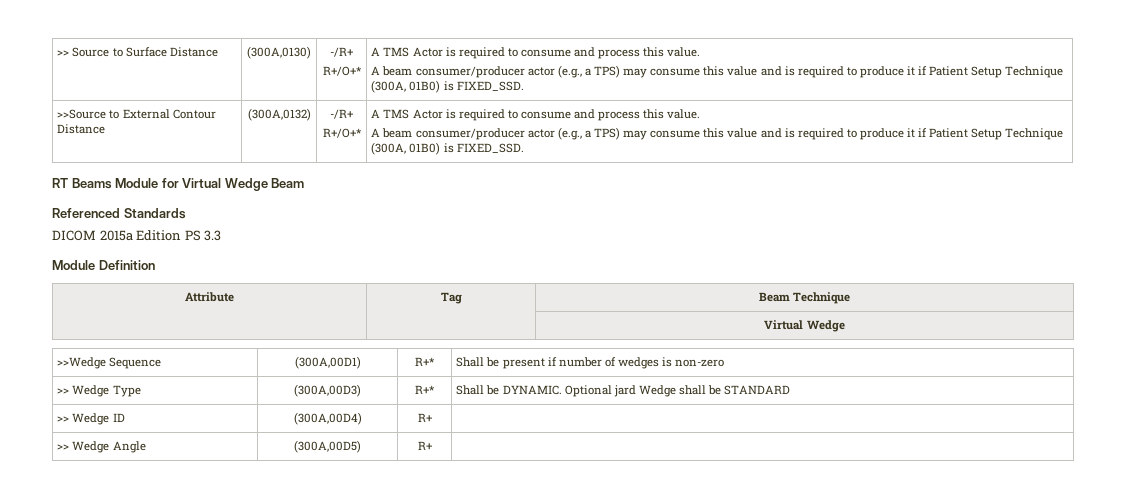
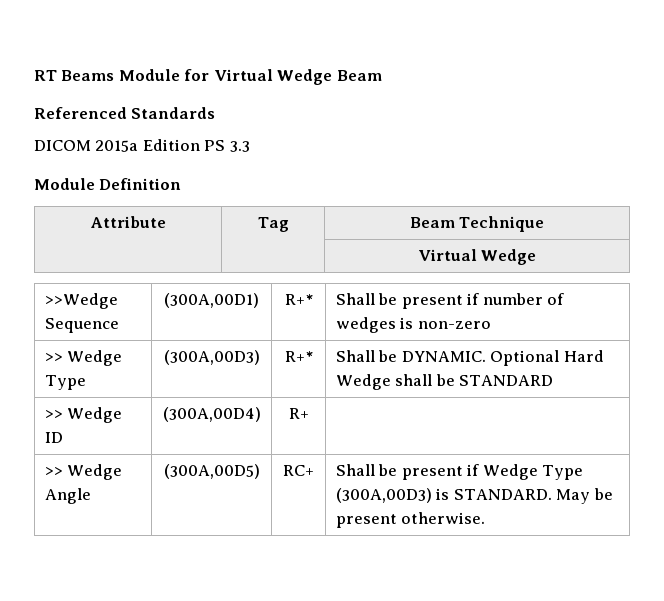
- >> Source to Surface Distance | (300A,0130) | -/R+
- R+/O+* | A TMS Actor is required to consume and process this value.
- A beam consumer/producer actor (e.g., a TPS) may consume this value and is required to produce it if Patient Setup Technique (300A, 01B0) is FIXED_SSD.
- >>Source to External Contour Distance | (300A,0132) | -/R+
- R+/O+* | A TMS Actor is required to consume and process this value.
- A beam consumer/producer actor (e.g., a TPS) may consume this value and is required to produce it if Patient Setup Technique (300A, 01B0) is FIXED_SSD.
- >> Wedge Type | (300A,00D3) | R+* | Shall be DYNAMIC. Optional jard Wedge shall be STANDARD
+ >> Wedge Type | (300A,00D3) | R+* | Shall be DYNAMIC. Optional Hard Wedge shall be STANDARD
- >> Wedge Angle | (300A,00D5) | R+ |
+ >> Wedge Angle | (300A,00D5) | RC+ | Shall be present if Wedge Type (300A,00D3) is STANDARD. May be present otherwise.

